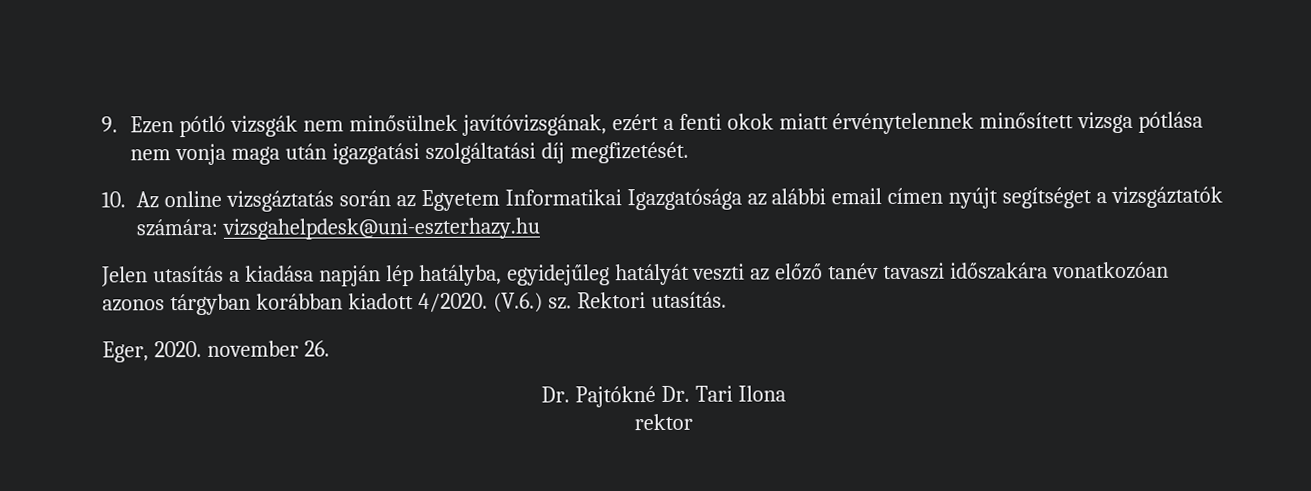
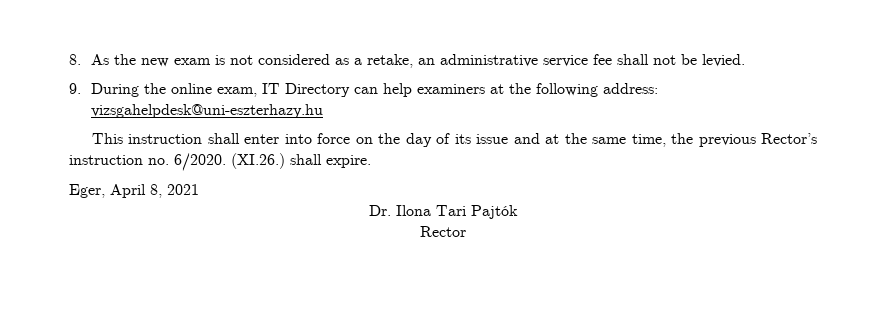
- 9. Ezen pótló vizsgák nem minősülnek javítóvizsgának, ezért a fenti okok miatt érvénytelennek minősített vizsga pótlása nem vonja maga után igazgatási szolgáltatási díj megfizetését.
- 10. Az online vizsgáztatás során az Egyetem Informatikai Igazgatósága az alábbi email címen nyújt segítséget a vizsgáztatók számára: vizsgahelpdesk@uni-eszterhazy.hu
- Jelen utasítás a kiadása napján lép hatályba, egyidejűleg hatályát veszti az előző tanév tavaszi időszakára vonatkozóan azonos tárgyban korábban kiadott 4/2020. (V.6.) sz. Rektori utasítás.
- Eger, 2020. november 26.
- Dr. Pajtókné Dr. Tari Ilona
- rektor
+ 8. As the new exam is not considered as a retake, an administrative service fee shall not be levied.
+ 9. During the online exam, IT Directory can help examiners at the following address: vizsgahelpdesk@uni-eszterhazy.hu
+ This instruction shall enter into force on the day of its issue and at the same time, the previous Rector’s instruction no. 6/2020. (XI.26.) shall expire.
+ Eger, April 8, 2021
+ Dr. Ilona Tari Pajtók
+ Rector

